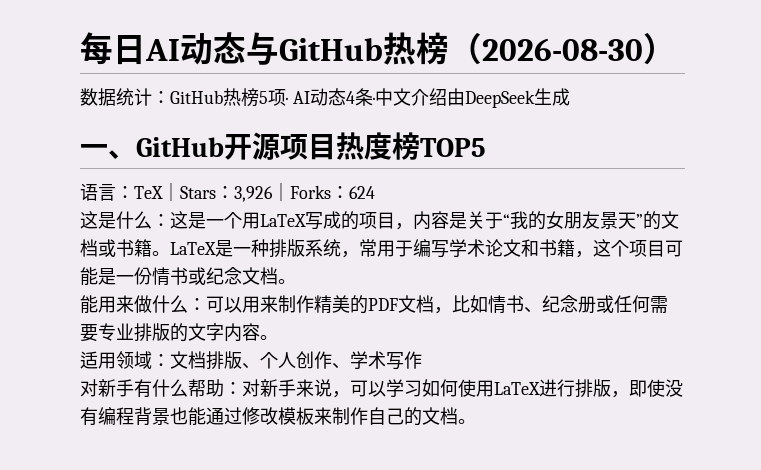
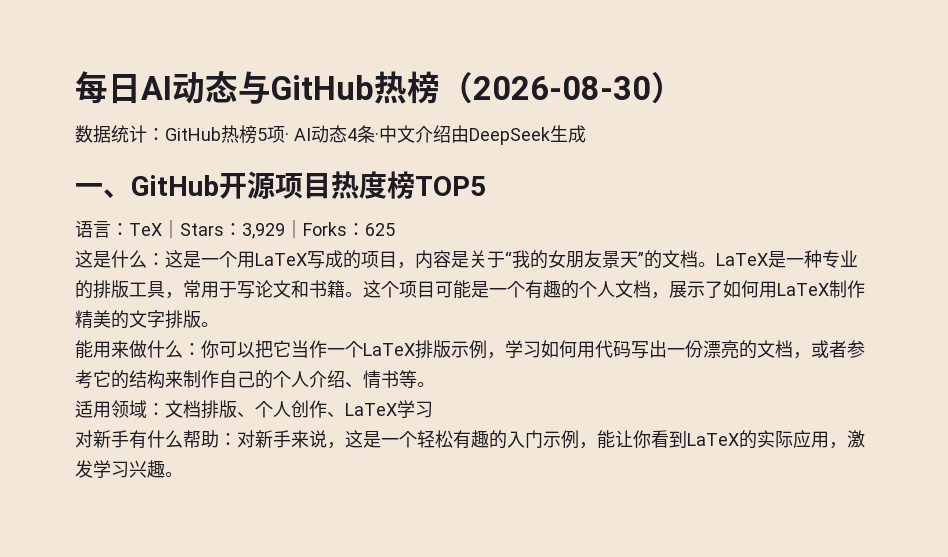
- 语言：TeX｜Stars：3,926｜Forks：624
+ 语言：TeX｜Stars：3,929｜Forks：625
- 这是什么：这是一个用LaTeX写成的项目，内容是关于“我的女朋友景天”的文档或书籍。
+ 这是什么：这是一个用LaTeX写成的项目，内容是关于“我的女朋友景天”的文档。
- LaTeX是一种排版系统，常用于编写学术论文和书籍，这个项目可能是一份情书或纪念文档。
- 能用来做什么：可以用来制作精美的PDF文档，比如情书、纪念册或任何需要专业排版的文字内容。
+ LaTeX是一种专业的排版工具，常用于写论文和书籍。这个项目可能是一个有趣的个人文档，展示了如何用LaTeX制作精美的文字排版。
+ 能用来做什么：你可以把它当作一个LaTeX排版示例，学习如何用代码写出一份漂亮的文档，或者参考它的结构来制作自己的个人介绍、情书等。
- 适用领域：文档排版、个人创作、学术写作
+ 适用领域：文档排版、个人创作、LaTeX学习
- 对新手有什么帮助：对新手来说，可以学习如何使用LaTeX进行排版，即使没有编程背景也能通过修改模板来制作自己的文档。
+ 对新手有什么帮助：对新手来说，这是一个轻松有趣的入门示例，能让你看到LaTeX的实际应用，激发学习兴趣。

